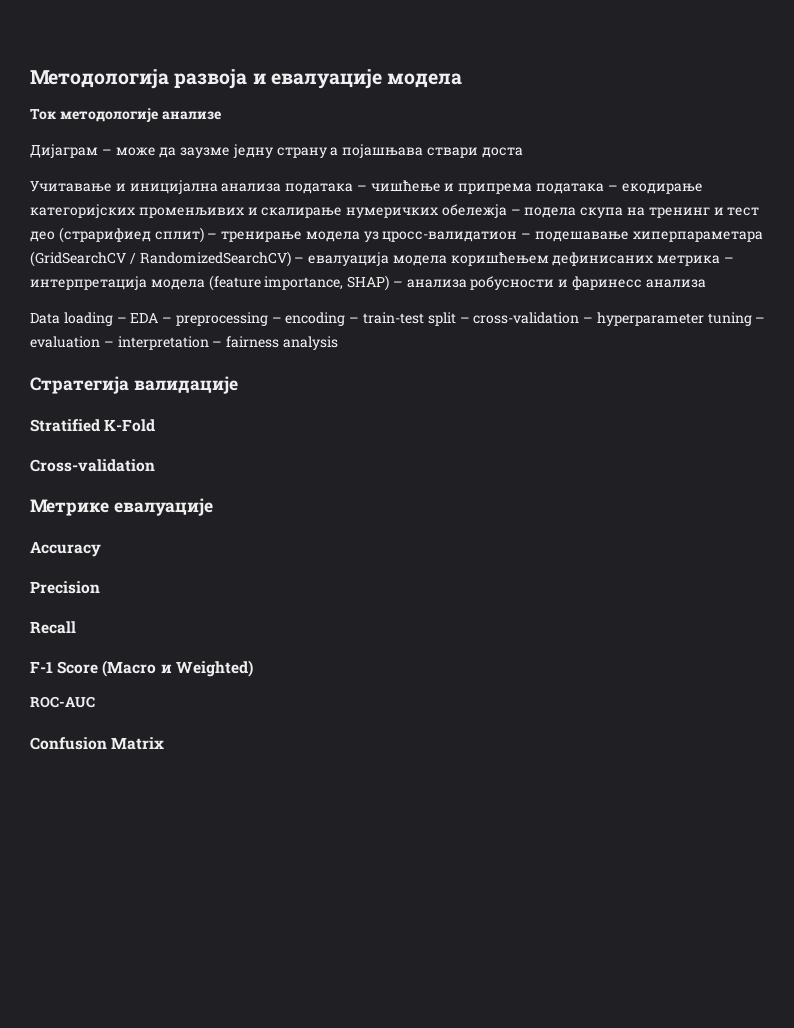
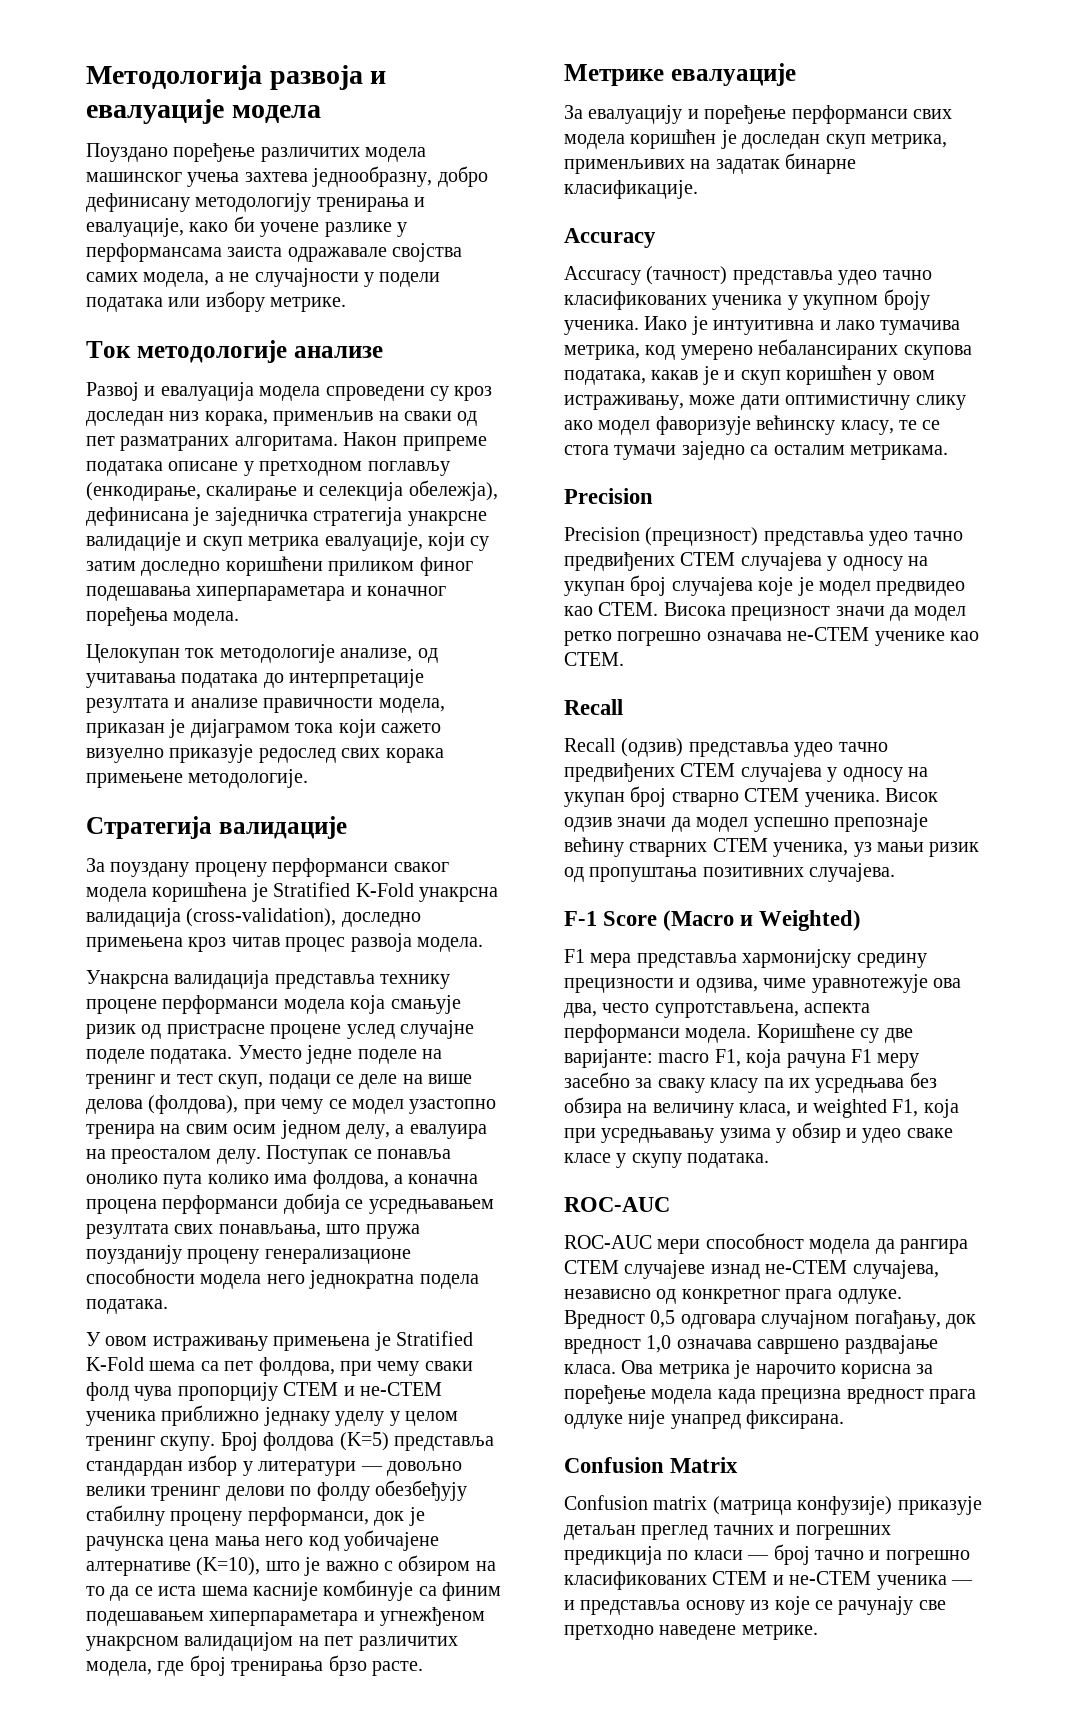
+ Поуздано поређење различитих модела машинског учења захтева једнообразну, добро дефинисану методологију тренирања и евалуације, како би уочене разлике у перформансама заиста одражавале својства самих модела, а не случајности у подели података или избору метрике.
  Ток методологије анализе
- Дијаграм – може да заузме једну страну а појашњава ствари доста
- Учитавање и иницијална анализа података – чишћење и припрема података – екодирање категоријских променљивих и скалирање нумеричких обележја – подела скупа на тренинг и тест део (страрифиед сплит) – тренирање модела уз цросс-валидатион – подешавање хиперпараметара (GridSearchCV / RandomizedSearchCV) – евалуација модела коришћењем дефинисаних метрика – интерпретација модела (feature importance, SHAP) – анализа робусности и фаринесс анализа
- Data loading – EDA – preprocessing – encoding – train-test split – cross-validation – hyperparameter tuning – evaluation – interpretation – fairness analysis
+ Развој и евалуација модела спроведени су кроз доследан низ корака, применљив на сваки од пет разматраних алгоритама. Након припреме података описане у претходном поглављу (енкодирање, скалирање и селекција обележја), дефинисана је заједничка стратегија унакрсне валидације и скуп метрика евалуације, који су затим доследно коришћени приликом финог подешавања хиперпараметара и коначног поређења модела.
+ Целокупан ток методологије анализе, од учитавања података до интерпретације резултата и анализе правичности модела, приказан је дијаграмом тока који сажето визуелно приказује редослед свих корака примењене методологије.
  Стратегија валидације
- Stratified K-Fold
- Cross-validation
+ За поуздану процену перформанси сваког модела коришћена је Stratified K-Fold унакрсна валидација (cross-validation), доследно примењена кроз читав процес развоја модела.
+ Унакрсна валидација представља технику процене перформанси модела која смањује ризик од пристрасне процене услед случајне поделе података. Уместо једне поделе на тренинг и тест скуп, подаци се деле на више делова (фолдова), при чему се модел узастопно тренира на свим осим једном делу, а евалуира на преосталом делу. Поступак се понавља онолико пута колико има фолдова, а коначна процена перформанси добија се усредњавањем резултата свих понављања, што пружа поузданију процену генерализационе способности модела него једнократна подела података.
+ У овом истраживању примењена је Stratified K-Fold шема са пет фолдова, при чему сваки фолд чува пропорцију СТЕМ и не-СТЕМ ученика приближно једнаку уделу у целом тренинг скупу. Број фолдова (K=5) представља стандардан избор у литератури — довољно велики тренинг делови по фолду обезбеђују стабилну процену перформанси, док је рачунска цена мања него код уобичајене алтернативе (K=10), што је важно с обзиром на то да се иста шема касније комбинује са финим подешавањем хиперпараметара и угнежђеном унакрсном валидацијом на пет различитих модела, где број тренирања брзо расте.
  Метрике евалуације
+ За евалуацију и поређење перформанси свих модела коришћен је доследан скуп метрика, применљивих на задатак бинарне класификације.
  Accuracy
+ Accuracy (тачност) представља удео тачно класификованих ученика у укупном броју ученика. Иако је интуитивна и лако тумачива метрика, код умерено небалансираних скупова података, какав је и скуп коришћен у овом истраживању, може дати оптимистичну слику ако модел фаворизује већинску класу, те се стога тумачи заједно са осталим метрикама.
  Precision
+ Precision (прецизност) представља удео тачно предвиђених СТЕМ случајева у односу на укупан број случајева које је модел предвидео као СТЕМ. Висока прецизност значи да модел ретко погрешно означава не-СТЕМ ученике као СТЕМ.
  Recall
+ Recall (одзив) представља удео тачно предвиђених СТЕМ случајева у односу на укупан број стварно СТЕМ ученика. Висок одзив значи да модел успешно препознаје већину стварних СТЕМ ученика, уз мањи ризик од пропуштања позитивних случајева.
+ F1 мера представља хармонијску средину прецизности и одзива, чиме уравнотежује ова два, често супротстављена, аспекта перформанси модела. Коришћене су две варијанте: macro F1, која рачуна F1 меру засебно за сваку класу па их усредњава без обзира на величину класа, и weighted F1, која при усредњавању узима у обзир и удео сваке класе у скупу података.
  ROC-AUC
+ ROC-AUC мери способност модела да рангира СТЕМ случајеве изнад не-СТЕМ случајева, независно од конкретног прага одлуке. Вредност 0,5 одговара случајном погађању, док вредност 1,0 означава савршено раздвајање класа. Ова метрика је нарочито корисна за поређење модела када прецизна вредност прага одлуке није унапред фиксирана.
  Confusion Matrix
+ Confusion matrix (матрица конфузије) приказује детаљан преглед тачних и погрешних предикција по класи — број тачно и погрешно класификованих СТЕМ и не-СТЕМ ученика — и представља основу из које се рачунају све претходно наведене метрике.

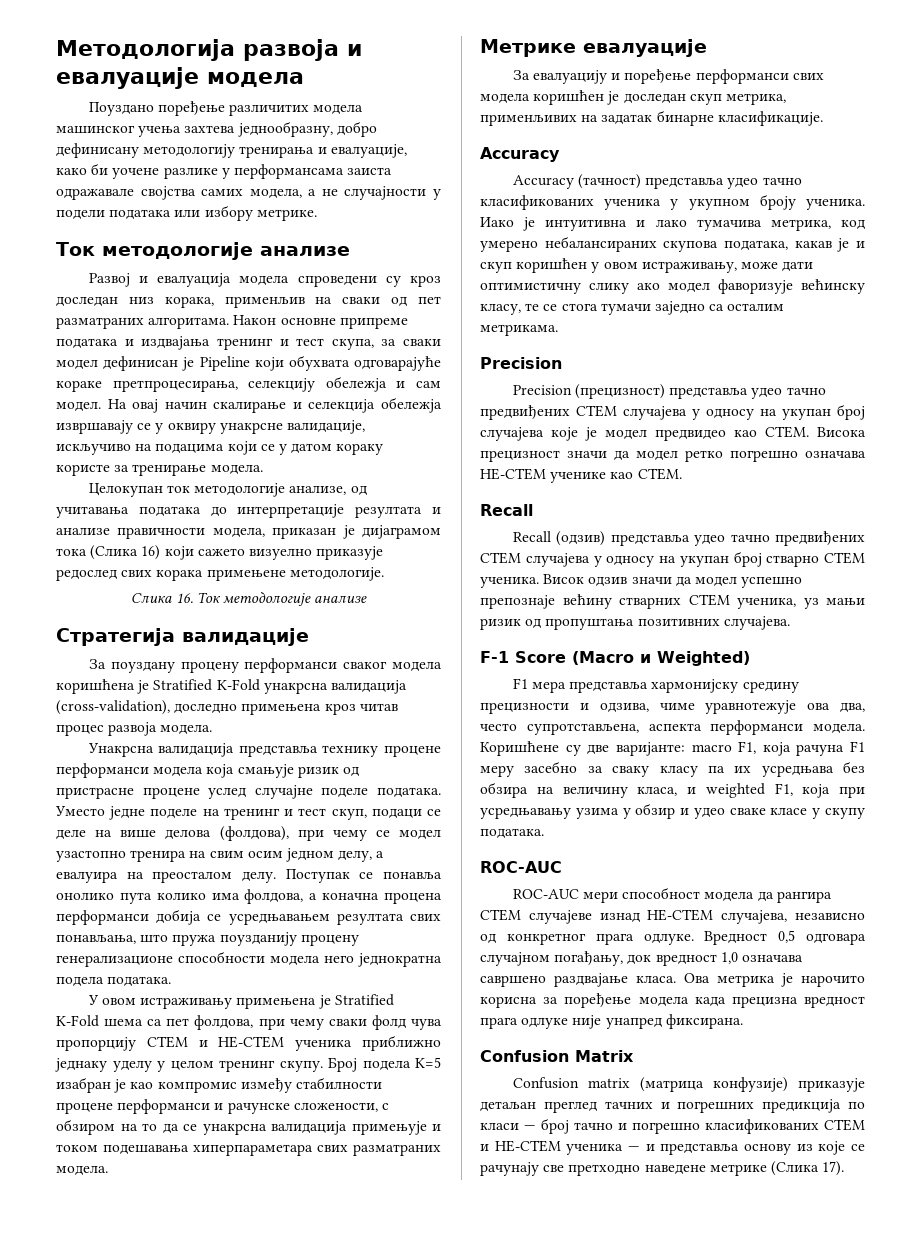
- Након припреме података описане у претходном поглављу (енкодирање, скалирање и селекција обележја), дефинисана је заједничка стратегија унакрсне валидације и скуп метрика евалуације, који су затим доследно коришћени приликом финог подешавања хиперпараметара и коначног поређења модела.
+ Након основне припреме података и издвајања тренинг и тест скупа, за сваки модел дефинисан је Pipeline који обухвата одговарајуће кораке претпроцесирања, селекцију обележја и сам модел. На овај начин скалирање и селекција обележја извршавају се у оквиру унакрсне валидације, искључиво на подацима који се у датом кораку користе за тренирање модела.
- Целокупан ток методологије анализе, од учитавања података до интерпретације резултата и анализе правичности модела, приказан је дијаграмом тока који сажето визуелно приказује редослед свих корака примењене методологије.
+ Целокупан ток методологије анализе, од учитавања података до интерпретације резултата и анализе правичности модела, приказан је дијаграмом тока (Слика 16) који сажето визуелно приказује редослед свих корака примењене методологије.
+ Слика 16. Ток методологије анализе
- У овом истраживању примењена је Stratified K-Fold шема са пет фолдова, при чему сваки фолд чува пропорцију СТЕМ и не-СТЕМ ученика приближно једнаку уделу у целом тренинг скупу.
+ У овом истраживању примењена је Stratified K-Fold шема са пет фолдова, при чему сваки фолд чува пропорцију СТЕМ и НЕ-СТЕМ ученика приближно једнаку уделу у целом тренинг скупу.
- Број фолдова (K=5) представља стандардан избор у литератури — довољно велики тренинг делови по фолду обезбеђују стабилну процену перформанси, док је рачунска цена мања него код уобичајене алтернативе (K=10), што је важно с обзиром на то да се иста шема касније комбинује са финим подешавањем хиперпараметара и угнежђеном унакрсном валидацијом на пет различитих модела, где број тренирања брзо расте.
+ Број подела K=5 изабран је као компромис између стабилности процене перформанси и рачунске сложености, с обзиром на то да се унакрсна валидација примењује и током подешавања хиперпараметара свих разматраних модела.
- Висока прецизност значи да модел ретко погрешно означава не-СТЕМ ученике као СТЕМ.
+ Висока прецизност значи да модел ретко погрешно означава НЕ-СТЕМ ученике као СТЕМ.
- ROC-AUC мери способност модела да рангира СТЕМ случајеве изнад не-СТЕМ случајева, независно од конкретног прага одлуке.
+ ROC-AUC мери способност модела да рангира СТЕМ случајеве изнад НЕ-СТЕМ случајева, независно од конкретног прага одлуке.
- Confusion matrix (матрица конфузије) приказује детаљан преглед тачних и погрешних предикција по класи — број тачно и погрешно класификованих СТЕМ и не-СТЕМ ученика — и представља основу из које се рачунају све претходно наведене метрике.
+ Confusion matrix (матрица конфузије) приказује детаљан преглед тачних и погрешних предикција по класи — број тачно и погрешно класификованих СТЕМ и НЕ-СТЕМ ученика — и представља основу из које се рачунају све претходно наведене метрике (Слика 17).

